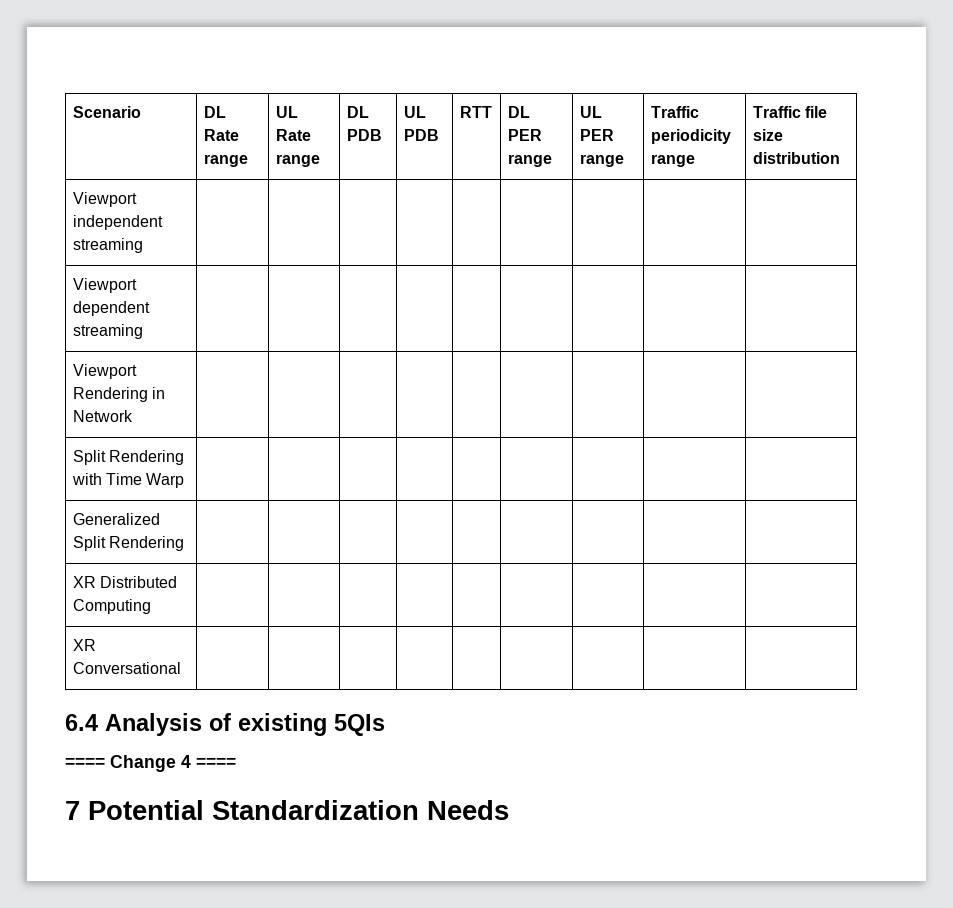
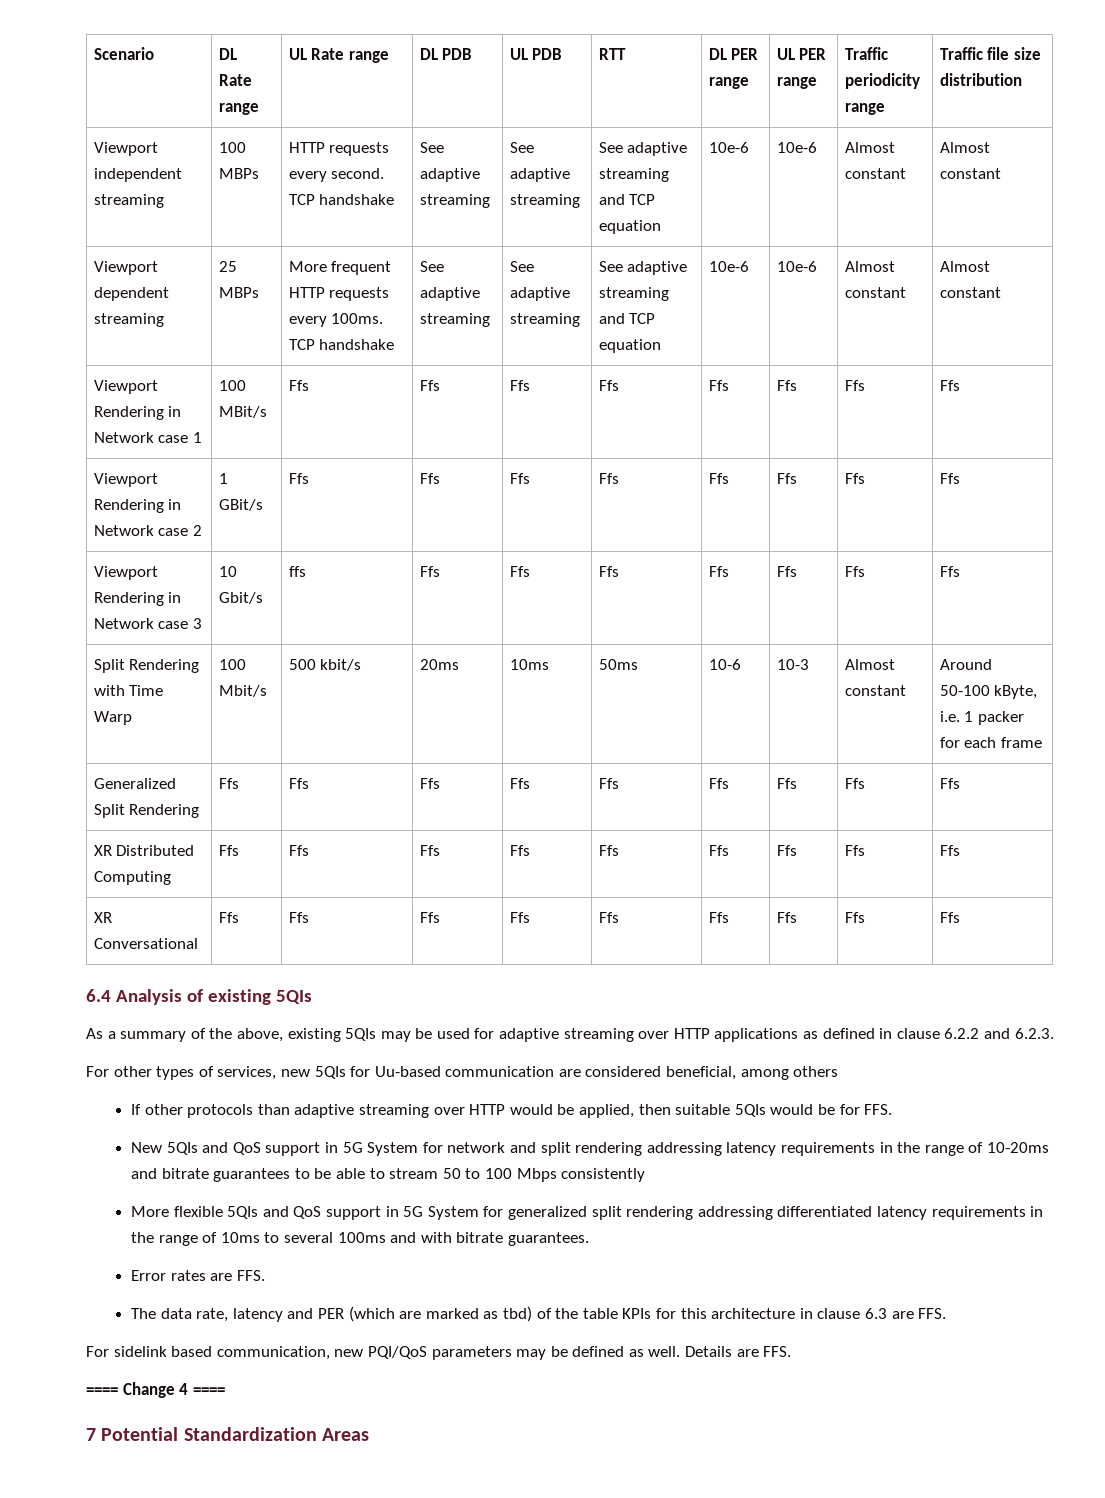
- Viewport independent streaming | | | | | | | | |
- Viewport dependent streaming | | | | | | | | |
- Viewport Rendering in Network | | | | | | | | |
+ Viewport independent streaming | 100 MBPs | HTTP requests every second. TCP handshake | See adaptive streaming | See adaptive streaming | See adaptive streaming and TCP equation | 10e-6 | 10e-6 | Almost constant | Almost constant
+ Viewport dependent streaming | 25 MBPs | More frequent HTTP requests every 100ms. TCP handshake | See adaptive streaming | See adaptive streaming | See adaptive streaming and TCP equation | 10e-6 | 10e-6 | Almost constant | Almost constant
+ Viewport Rendering in Network case 1 | 100 MBit/s | Ffs | Ffs | Ffs | Ffs | Ffs | Ffs | Ffs | Ffs
+ Viewport Rendering in Network case 2 | 1 GBit/s | Ffs | Ffs | Ffs | Ffs | Ffs | Ffs | Ffs | Ffs
+ Viewport Rendering in Network case 3 | 10 Gbit/s | ffs | Ffs | Ffs | Ffs | Ffs | Ffs | Ffs | Ffs
- Split Rendering with Time Warp | | | | | | | | |
- Generalized Split Rendering | | | | | | | | |
- XR Distributed Computing | | | | | | | | |
- XR Conversational | | | | | | | | |
+ Split Rendering with Time Warp | 100 Mbit/s | 500 kbit/s | 20ms | 10ms | 50ms | 10-6 | 10-3 | Almost constant | Around 50-100 kByte, i.e. 1 packer for each frame
+ Generalized Split Rendering | Ffs | Ffs | Ffs | Ffs | Ffs | Ffs | Ffs | Ffs | Ffs
+ XR Distributed Computing | Ffs | Ffs | Ffs | Ffs | Ffs | Ffs | Ffs | Ffs | Ffs
+ XR Conversational | Ffs | Ffs | Ffs | Ffs | Ffs | Ffs | Ffs | Ffs | Ffs
+ As a summary of the above, existing 5QIs may be used for adaptive streaming over HTTP applications as defined in clause 6.2.2 and 6.2.3.
+ For other types of services, new 5QIs for Uu-based communication are considered beneficial, among others
+ If other protocols than adaptive streaming over HTTP would be applied, then suitable 5QIs would be for FFS.
+ New 5QIs and QoS support in 5G System for network and split rendering addressing latency requirements in the range of 10-20ms and bitrate guarantees to be able to stream 50 to 100 Mbps consistently
+ More flexible 5QIs and QoS support in 5G System for generalized split rendering addressing differentiated latency requirements in the range of 10ms to several 100ms and with bitrate guarantees.
+ Error rates are FFS.
+ The data rate, latency and PER (which are marked as tbd) of the table KPIs for this architecture in clause 6.3 are FFS.
+ For sidelink based communication, new PQI/QoS parameters may be defined as well. Details are FFS.
- 7 Potential Standardization Needs
+ 7 Potential Standardization Areas

